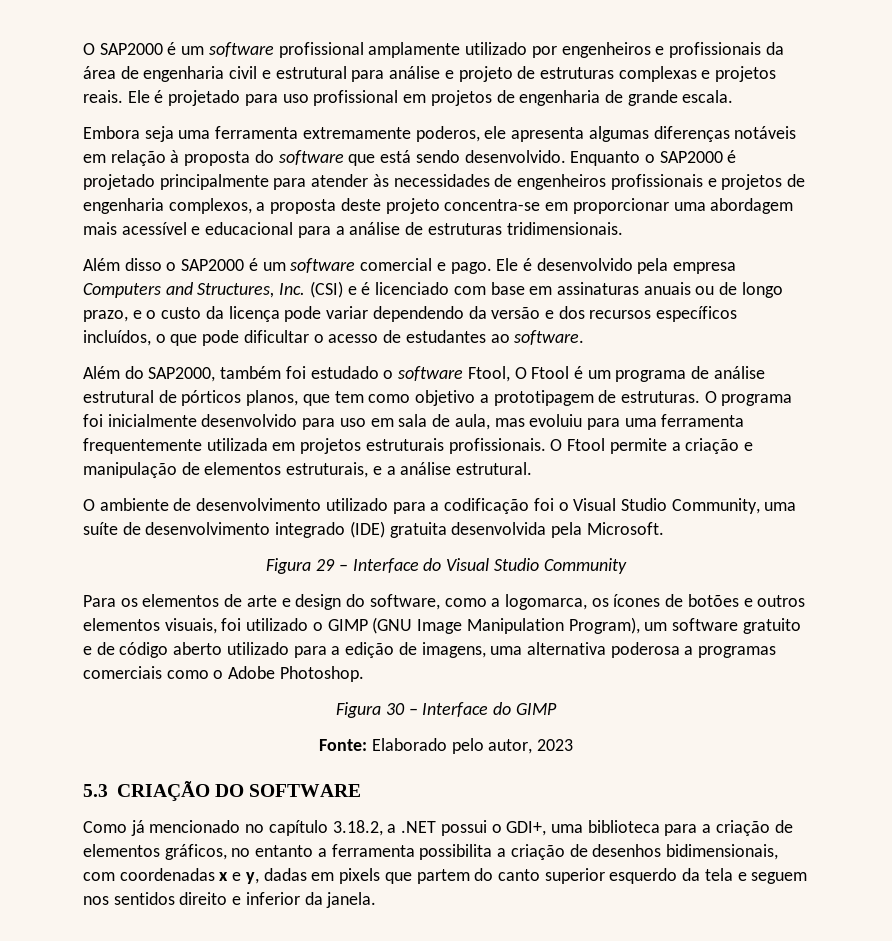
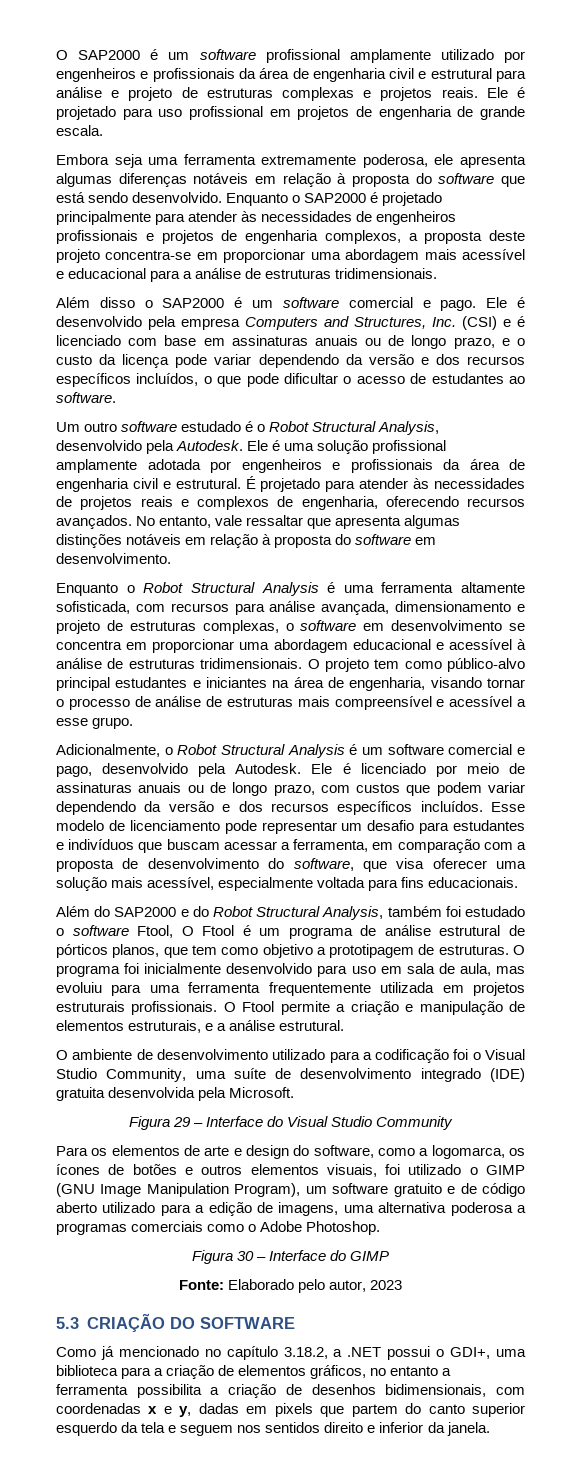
- Embora seja uma ferramenta extremamente poderos, ele apresenta algumas diferenças notáveis em relação à proposta do software que está sendo desenvolvido.
+ Embora seja uma ferramenta extremamente poderosa, ele apresenta algumas diferenças notáveis em relação à proposta do software que está sendo desenvolvido.
- Além do SAP2000, também foi estudado o software Ftool, O Ftool é um programa de análise estrutural de pórticos planos, que tem como objetivo a prototipagem de estruturas.
+ Um outro software estudado é o Robot Structural Analysis, desenvolvido pela Autodesk. Ele é uma solução profissional amplamente adotada por engenheiros e profissionais da área de engenharia civil e estrutural. É projetado para atender às necessidades de projetos reais e complexos de engenharia, oferecendo recursos avançados. No entanto, vale ressaltar que apresenta algumas distinções notáveis em relação à proposta do software em desenvolvimento.
+ Enquanto o Robot Structural Analysis é uma ferramenta altamente sofisticada, com recursos para análise avançada, dimensionamento e projeto de estruturas complexas, o software em desenvolvimento se concentra em proporcionar uma abordagem educacional e acessível à análise de estruturas tridimensionais. O projeto tem como público-alvo principal estudantes e iniciantes na área de engenharia, visando tornar o processo de análise de estruturas mais compreensível e acessível a esse grupo.
+ Adicionalmente, o Robot Structural Analysis é um software comercial e pago, desenvolvido pela Autodesk. Ele é licenciado por meio de assinaturas anuais ou de longo prazo, com custos que podem variar dependendo da versão e dos recursos específicos incluídos. Esse modelo de licenciamento pode representar um desafio para estudantes e indivíduos que buscam acessar a ferramenta, em comparação com a proposta de desenvolvimento do software, que visa oferecer uma solução mais acessível, especialmente voltada para fins educacionais.
+ Além do SAP2000 e do Robot Structural Analysis, também foi estudado o software Ftool, O Ftool é um programa de análise estrutural de pórticos planos, que tem como objetivo a prototipagem de estruturas.

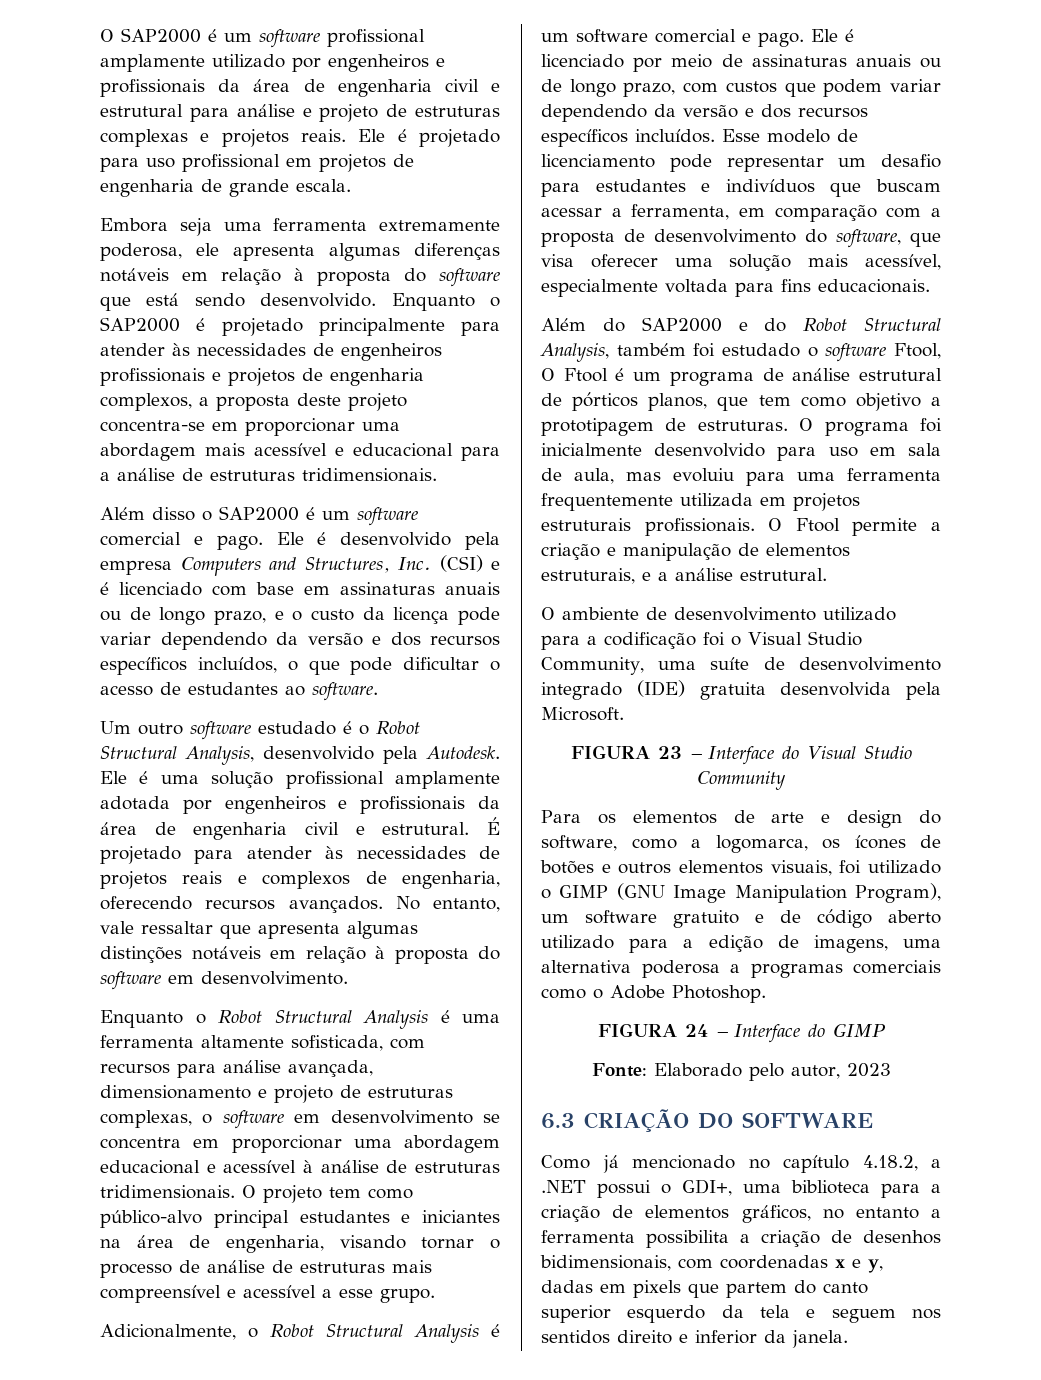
- Adicionalmente, o Robot Structural Analysis é um software comercial e pago, desenvolvido pela Autodesk.
+ Adicionalmente, o Robot Structural Analysis é um software comercial e pago.
- Figura 29 – Interface do Visual Studio Community
+ FIGURA 23 – Interface do Visual Studio Community
- Figura 30 – Interface do GIMP
+ FIGURA 24 – Interface do GIMP
- 5.3 CRIAÇÃO DO SOFTWARE
+ 6.3 CRIAÇÃO DO SOFTWARE
- Como já mencionado no capítulo 3.18.2, a .NET possui o GDI+, uma biblioteca para a criação de elementos gráficos, no entanto a ferramenta possibilita a criação de desenhos bidimensionais, com coordenadas x e y, dadas em pixels que partem do canto superior esquerdo da tela e seguem nos sentidos direito e inferior da janela.
+ Como já mencionado no capítulo 4.18.2, a .NET possui o GDI+, uma biblioteca para a criação de elementos gráficos, no entanto a ferramenta possibilita a criação de desenhos bidimensionais, com coordenadas x e y, dadas em pixels que partem do canto superior esquerdo da tela e seguem nos sentidos direito e inferior da janela.

